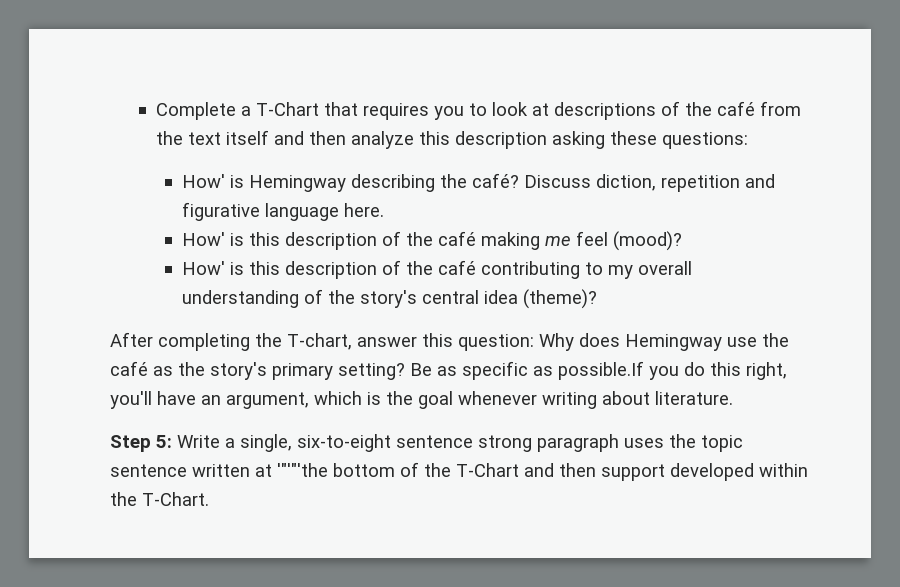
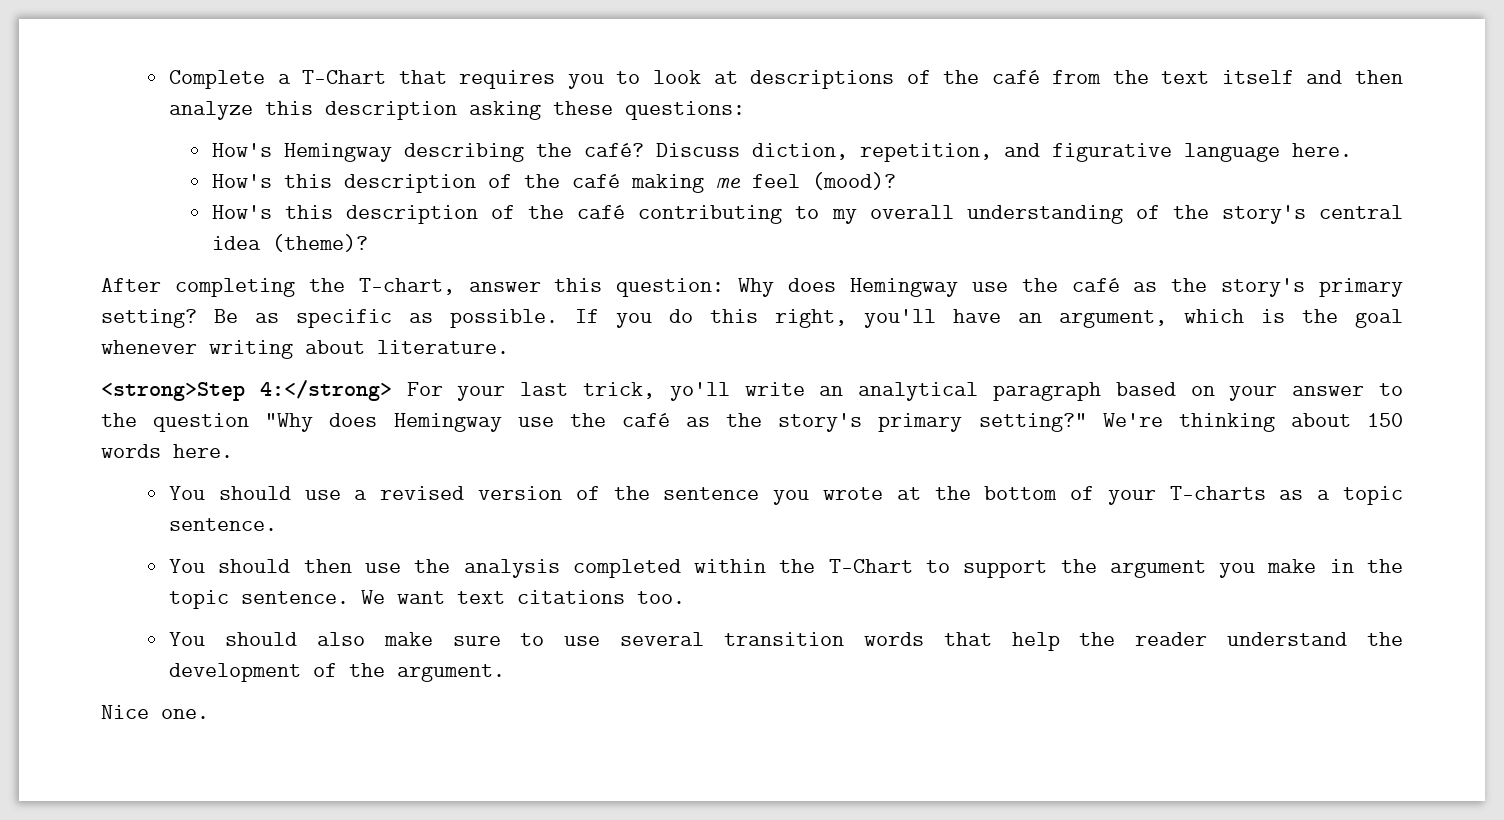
- How' is Hemingway describing the café?
+ How's Hemingway describing the café?
- Discuss diction, repetition and figurative language here.
+ Discuss diction, repetition, and figurative language here.
- How' is this description of the café making me feel (mood)?
+ How's this description of the café making me feel (mood)?
- How' is this description of the café contributing to my overall understanding of the story's central idea (theme)?
+ How's this description of the café contributing to my overall understanding of the story's central idea (theme)?
- Be as specific as possible.If you do this right, you'll have an argument, which is the goal whenever writing about literature.
+ Be as specific as possible. If you do this right, you'll have an argument, which is the goal whenever writing about literature.
- Step 5: Write a single, six-to-eight sentence strong paragraph uses the topic sentence written at '"'"'the bottom of the T-Chart and then support developed within the T-Chart.
+ <strong>Step 4:</strong> For your last trick, yo'll write an analytical paragraph based on your answer to the question "Why does Hemingway use the café as the story's primary setting?" We're thinking about 150 words here.
+ You should use a revised version of the sentence you wrote at the bottom of your T-charts as a topic sentence.
+ You should then use the analysis completed within the T-Chart to support the argument you make in the topic sentence. We want text citations too.
+ You should also make sure to use several transition words that help the reader understand the development of the argument.
+ Nice one.

